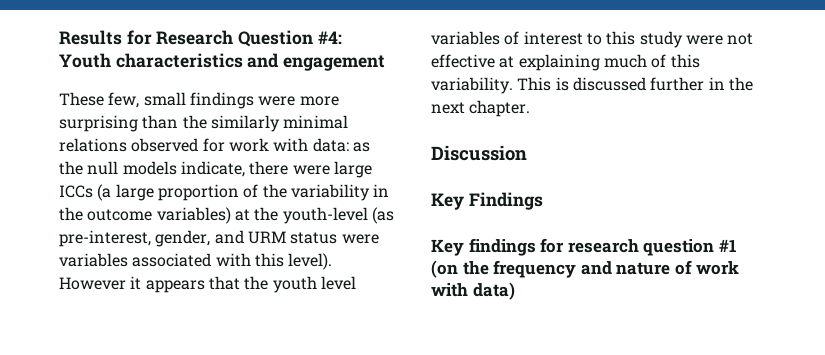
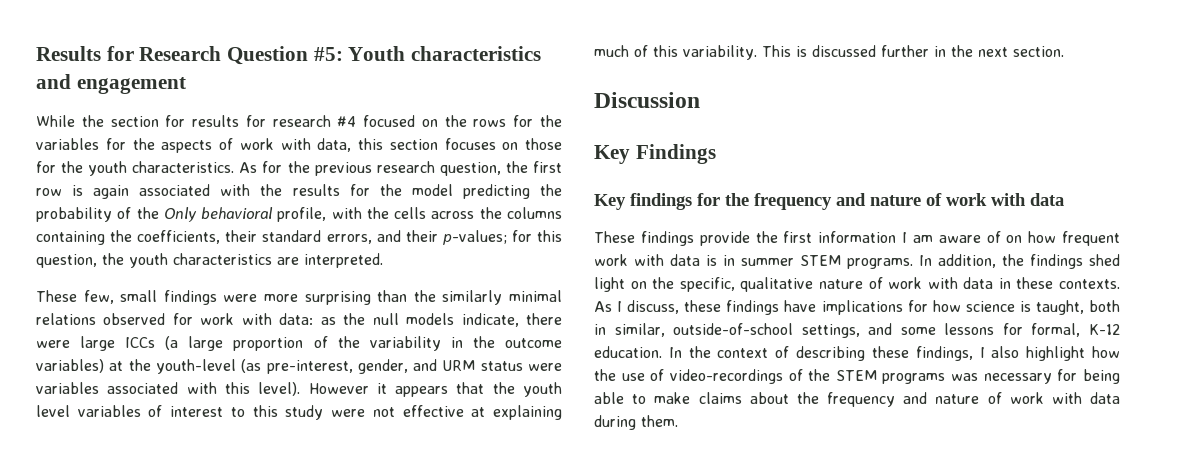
- Results for Research Question #4: Youth characteristics and engagement
+ Results for Research Question #5: Youth characteristics and engagement
+ While the section for results for research #4 focused on the rows for the variables for the aspects of work with data, this section focuses on those for the youth characteristics. As for the previous research question, the first row is again associated with the results for the model predicting the probability of the Only behavioral profile, with the cells across the columns containing the coefficients, their standard errors, and their p-values; for this question, the youth characteristics are interpreted.
- This is discussed further in the next chapter.
+ This is discussed further in the next section.
- Key findings for research question #1 (on the frequency and nature of work with data)
+ Key findings for the frequency and nature of work with data
+ These findings provide the first information I am aware of on how frequent work with data is in summer STEM programs. In addition, the findings shed light on the specific, qualitative nature of work with data in these contexts. As I discuss, these findings have implications for how science is taught, both in similar, outside-of-school settings, and some lessons for formal, K-12 education. In the context of describing these findings, I also highlight how the use of video-recordings of the STEM programs was necessary for being able to make claims about the frequency and nature of work with data during them.

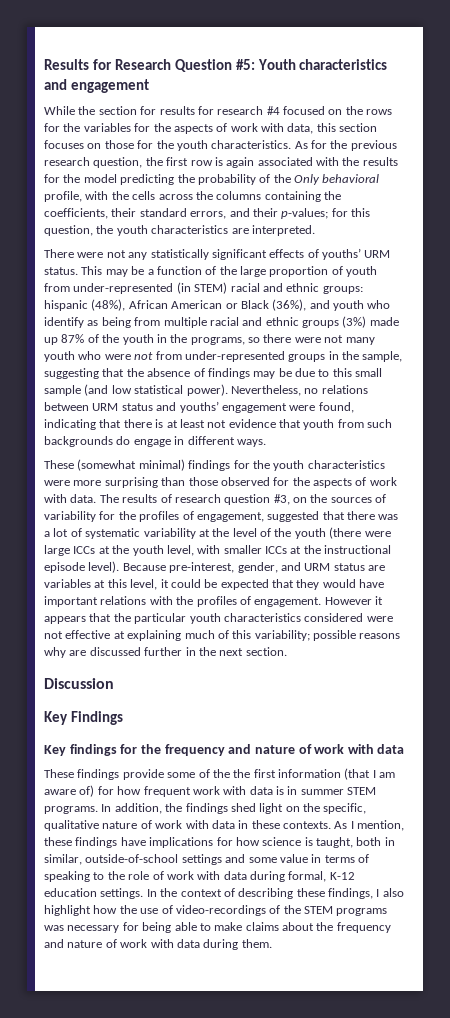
- These few, small findings were more surprising than the similarly minimal relations observed for work with data: as the null models indicate, there were large ICCs (a large proportion of the variability in the outcome variables) at the youth-level (as pre-interest, gender, and URM status were variables associated with this level).
+ There were not any statistically significant effects of youths’ URM status. This may be a function of the large proportion of youth from under-represented (in STEM) racial and ethnic groups: hispanic (48%), African American or Black (36%), and youth who identify as being from multiple racial and ethnic groups (3%) made up 87% of the youth in the programs, so there were not many youth who were not from under-represented groups in the sample, suggesting that the absence of findings may be due to this small sample (and low statistical power). Nevertheless, no relations between URM status and youths’ engagement were found, indicating that there is at least not evidence that youth from such backgrounds do engage in different ways.
+ These (somewhat minimal) findings for the youth characteristics were more surprising than those observed for the aspects of work with data. The results of research question #3, on the sources of variability for the profiles of engagement, suggested that there was a lot of systematic variability at the level of the youth (there were large ICCs at the youth level, with smaller ICCs at the instructional episode level). Because pre-interest, gender, and URM status are variables at this level, it could be expected that they would have important relations with the profiles of engagement.
- However it appears that the youth level variables of interest to this study were not effective at explaining much of this variability. This is discussed further in the next section.
+ However it appears that the particular youth characteristics considered were not effective at explaining much of this variability; possible reasons why are discussed further in the next section.
- These findings provide the first information I am aware of on how frequent work with data is in summer STEM programs.
+ These findings provide some of the the first information (that I am aware of) for how frequent work with data is in summer STEM programs.
- As I discuss, these findings have implications for how science is taught, both in similar, outside-of-school settings, and some lessons for formal, K-12 education.
+ As I mention, these findings have implications for how science is taught, both in similar, outside-of-school settings and some value in terms of speaking to the role of work with data during formal, K-12 education settings.

